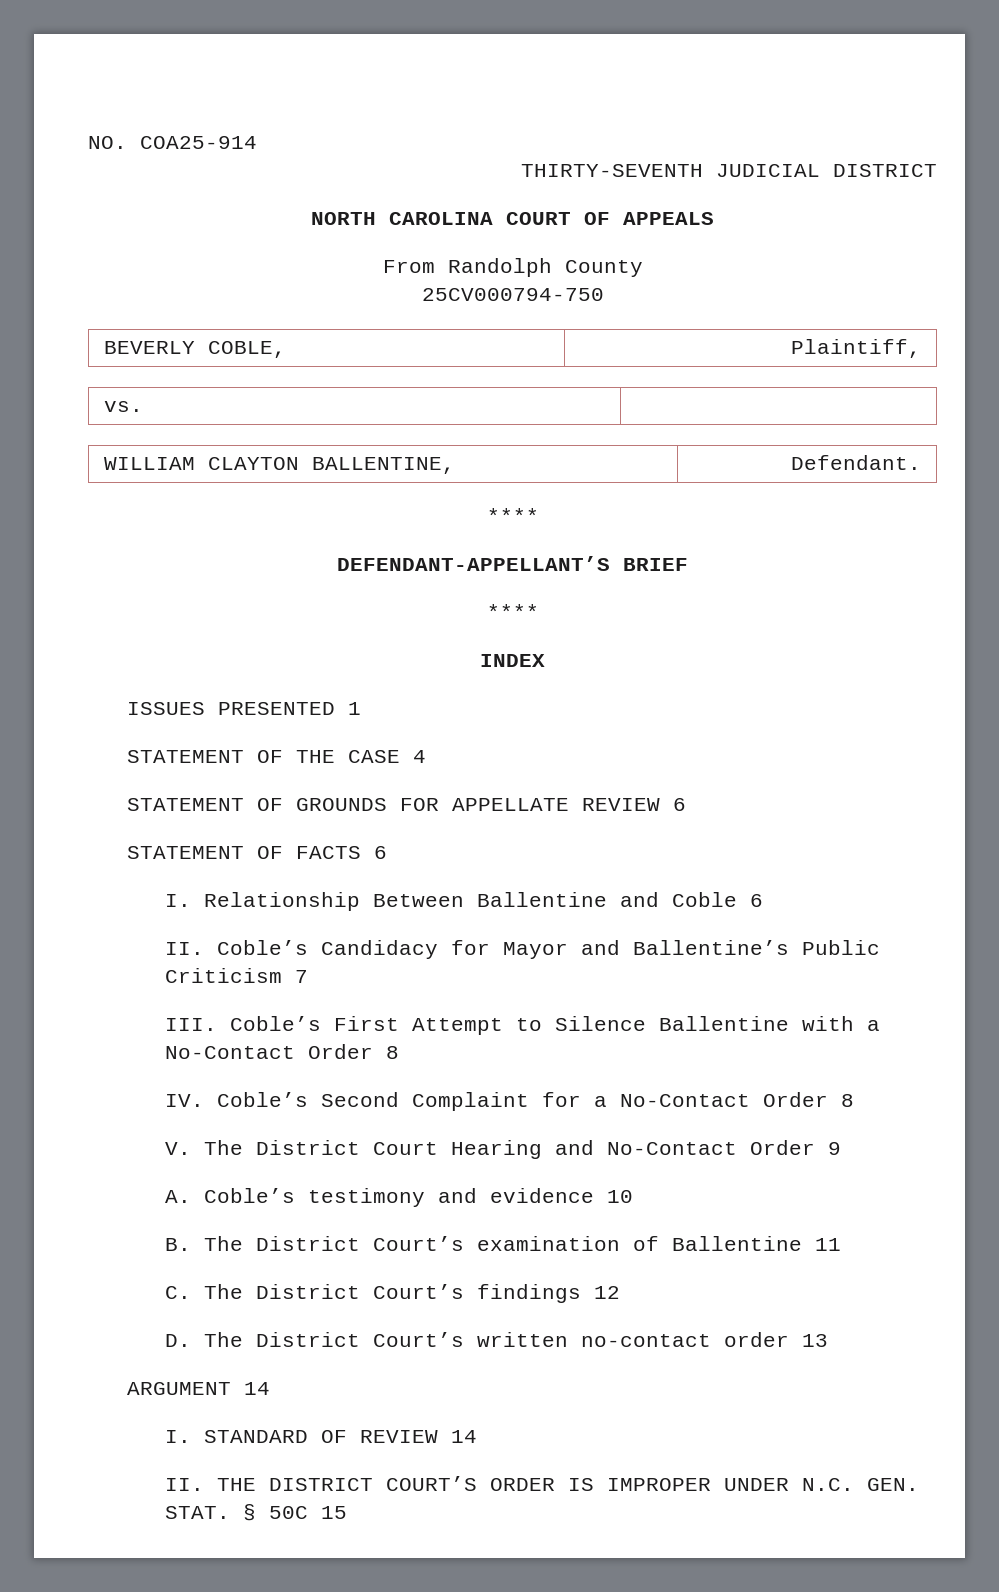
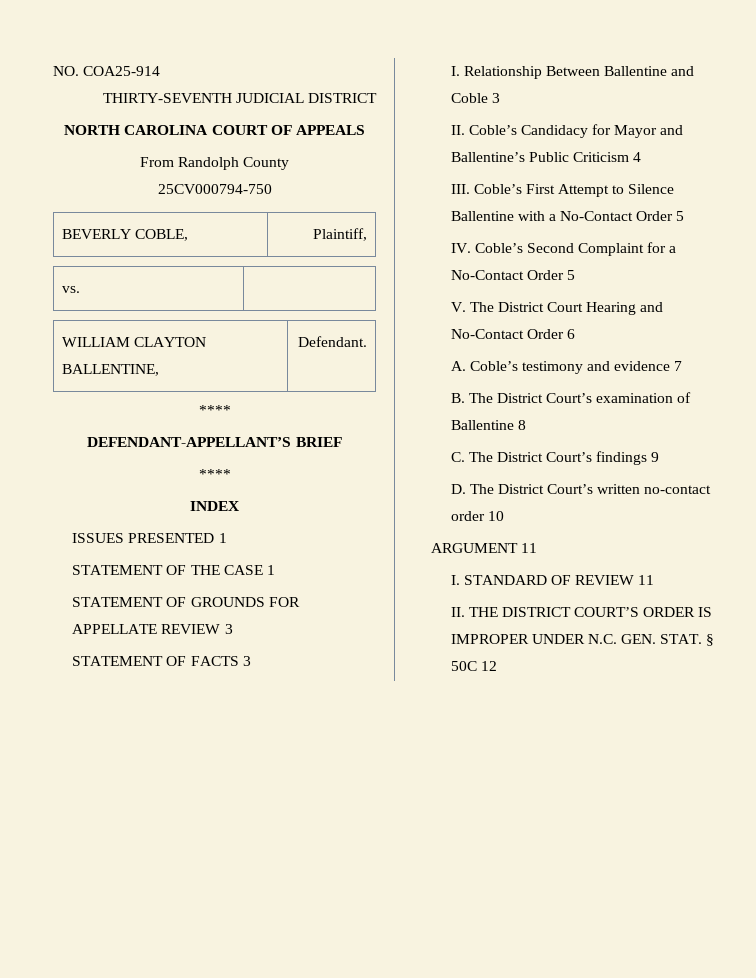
- STATEMENT OF THE CASE 4
+ STATEMENT OF THE CASE 1
- STATEMENT OF GROUNDS FOR APPELLATE REVIEW 6
+ STATEMENT OF GROUNDS FOR APPELLATE REVIEW 3
- STATEMENT OF FACTS 6
+ STATEMENT OF FACTS 3
- I. Relationship Between Ballentine and Coble 6
+ I. Relationship Between Ballentine and Coble 3
- II. Coble’s Candidacy for Mayor and Ballentine’s Public Criticism 7
+ II. Coble’s Candidacy for Mayor and Ballentine’s Public Criticism 4
- III. Coble’s First Attempt to Silence Ballentine with a No-Contact Order 8
+ III. Coble’s First Attempt to Silence Ballentine with a No-Contact Order 5
- IV. Coble’s Second Complaint for a No-Contact Order 8
+ IV. Coble’s Second Complaint for a No-Contact Order 5
- V. The District Court Hearing and No-Contact Order 9
+ V. The District Court Hearing and No-Contact Order 6
- A. Coble’s testimony and evidence 10
+ A. Coble’s testimony and evidence 7
- B. The District Court’s examination of Ballentine 11
+ B. The District Court’s examination of Ballentine 8
- C. The District Court’s findings 12
+ C. The District Court’s findings 9
- D. The District Court’s written no-contact order 13
+ D. The District Court’s written no-contact order 10
- ARGUMENT 14
+ ARGUMENT 11
- I. STANDARD OF REVIEW 14
+ I. STANDARD OF REVIEW 11
- § 50C 15
+ § 50C 12

